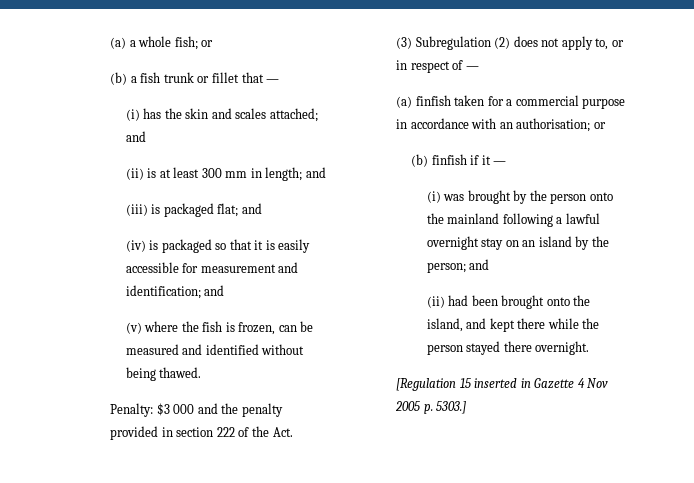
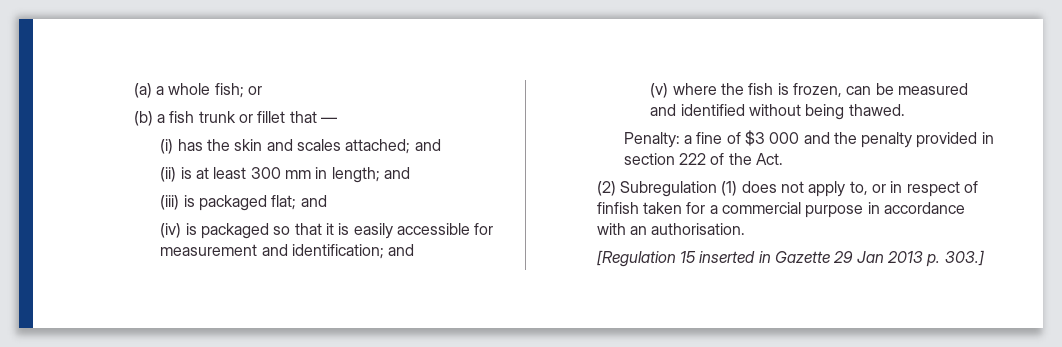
- Penalty: $3 000 and the penalty provided in section 222 of the Act.
+ Penalty: a fine of $3 000 and the penalty provided in section 222 of the Act.
- (3) Subregulation (2) does not apply to, or in respect of —
- (a) finfish taken for a commercial purpose in accordance with an authorisation; or
- (b) finfish if it —
- (i) was brought by the person onto the mainland following a lawful overnight stay on an island by the person; and
- (ii) had been brought onto the island, and kept there while the person stayed there overnight.
+ (2) Subregulation (1) does not apply to, or in respect of finfish taken for a commercial purpose in accordance with an authorisation.
- [Regulation 15 inserted in Gazette 4 Nov 2005 p. 5303.]
+ [Regulation 15 inserted in Gazette 29 Jan 2013 p. 303.]

